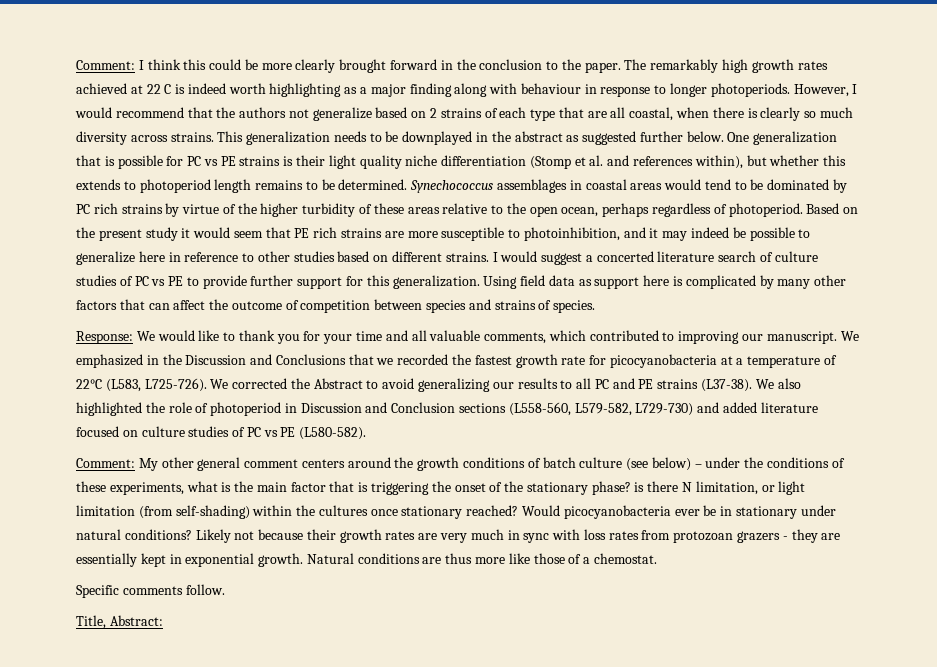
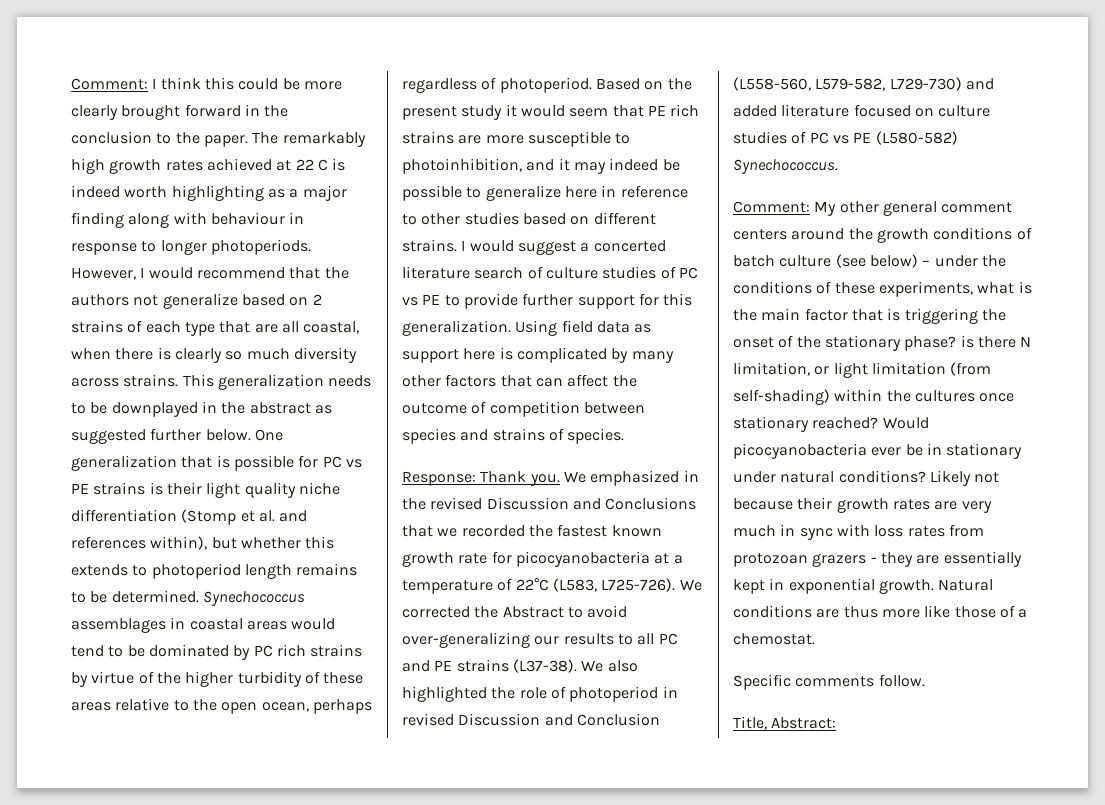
- Response: We would like to thank you for your time and all valuable comments, which contributed to improving our manuscript.
+ Response: Thank you.
- We emphasized in the Discussion and Conclusions that we recorded the fastest growth rate for picocyanobacteria at a temperature of 22°C (L583, L725-726).
+ We emphasized in the revised Discussion and Conclusions that we recorded the fastest known growth rate for picocyanobacteria at a temperature of 22°C (L583, L725-726).
- We corrected the Abstract to avoid generalizing our results to all PC and PE strains (L37-38).
+ We corrected the Abstract to avoid over-generalizing our results to all PC and PE strains (L37-38).
- We also highlighted the role of photoperiod in Discussion and Conclusion sections (L558-560, L579-582, L729-730) and added literature focused on culture studies of PC vs PE (L580-582).
+ We also highlighted the role of photoperiod in revised Discussion and Conclusion (L558-560, L579-582, L729-730) and added literature focused on culture studies of PC vs PE (L580-582) Synechococcus.

